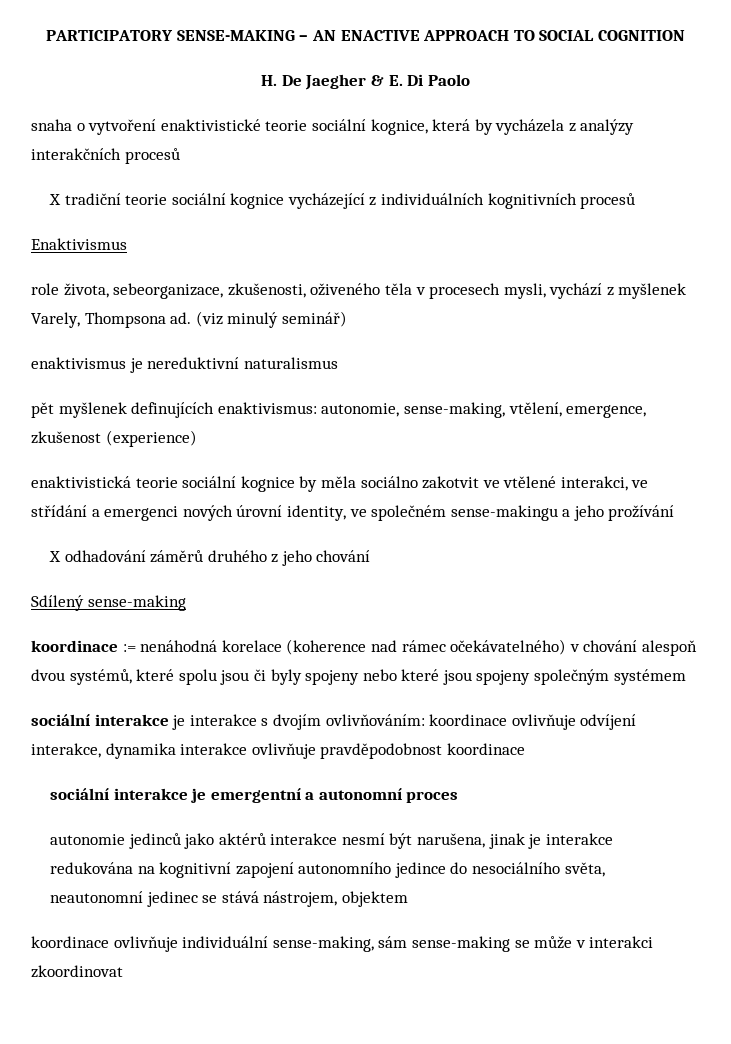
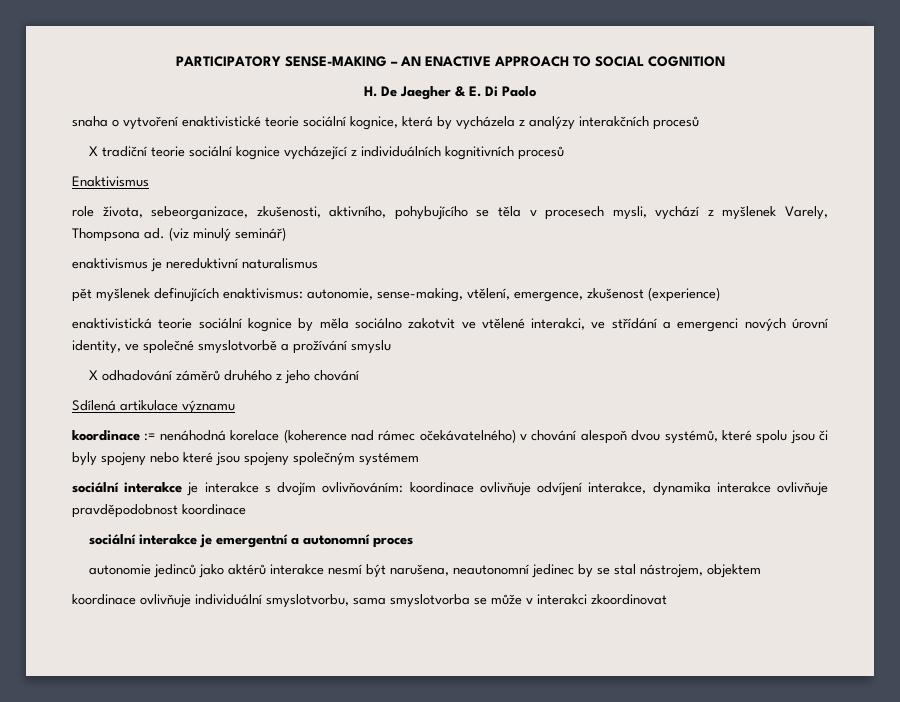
- role života, sebeorganizace, zkušenosti, oživeného těla v procesech mysli, vychází z myšlenek Varely, Thompsona ad.
+ role života, sebeorganizace, zkušenosti, aktivního, pohybujícího se těla v procesech mysli, vychází z myšlenek Varely, Thompsona ad.
- enaktivistická teorie sociální kognice by měla sociálno zakotvit ve vtělené interakci, ve střídání a emergenci nových úrovní identity, ve společném sense-makingu a jeho prožívání
+ enaktivistická teorie sociální kognice by měla sociálno zakotvit ve vtělené interakci, ve střídání a emergenci nových úrovní identity, ve společné smyslotvorbě a prožívání smyslu
- Sdílený sense-making
+ Sdílená artikulace významu
- autonomie jedinců jako aktérů interakce nesmí být narušena, jinak je interakce redukována na kognitivní zapojení autonomního jedince do nesociálního světa, neautonomní jedinec se stává nástrojem, objektem
+ autonomie jedinců jako aktérů interakce nesmí být narušena, neautonomní jedinec by se stal nástrojem, objektem
- koordinace ovlivňuje individuální sense-making, sám sense-making se může v interakci zkoordinovat
+ koordinace ovlivňuje individuální smyslotvorbu, sama smyslotvorba se může v interakci zkoordinovat

